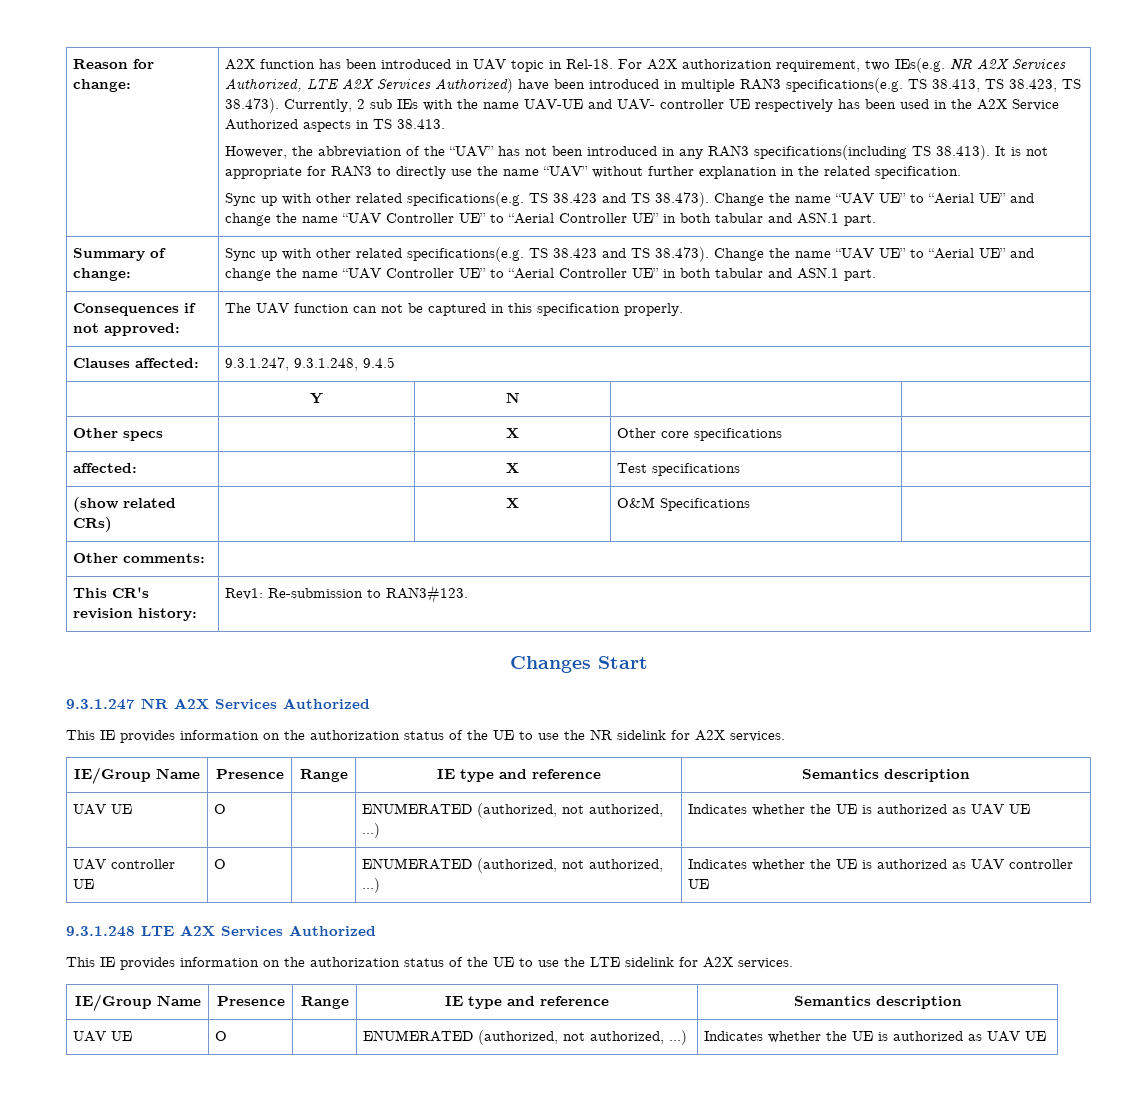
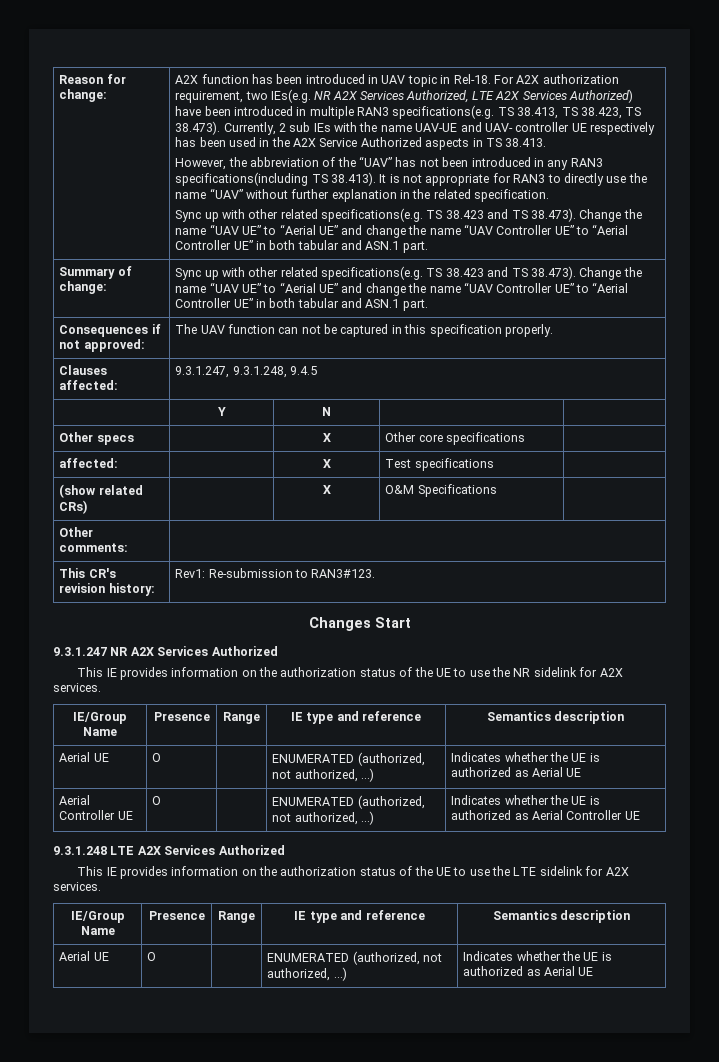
  This IE provides information on the authorization status of the UE to use the NR sidelink for A2X services.
  IE/Group Name | Presence | Range | IE type and reference | Semantics description
- UAV UE | O | | ENUMERATED (authorized, not authorized, ...) | Indicates whether the UE is authorized as UAV UE
- UAV controller UE | O | | ENUMERATED (authorized, not authorized, ...) | Indicates whether the UE is authorized as UAV controller UE
+ Aerial UE | O | | ENUMERATED (authorized, not authorized, ...) | Indicates whether the UE is authorized as Aerial UE
+ Aerial Controller UE | O | | ENUMERATED (authorized, not authorized, ...) | Indicates whether the UE is authorized as Aerial Controller UE
  This IE provides information on the authorization status of the UE to use the LTE sidelink for A2X services.
  IE/Group Name | Presence | Range | IE type and reference | Semantics description
- UAV UE | O | | ENUMERATED (authorized, not authorized, ...) | Indicates whether the UE is authorized as UAV UE
+ Aerial UE | O | | ENUMERATED (authorized, not authorized, ...) | Indicates whether the UE is authorized as Aerial UE

